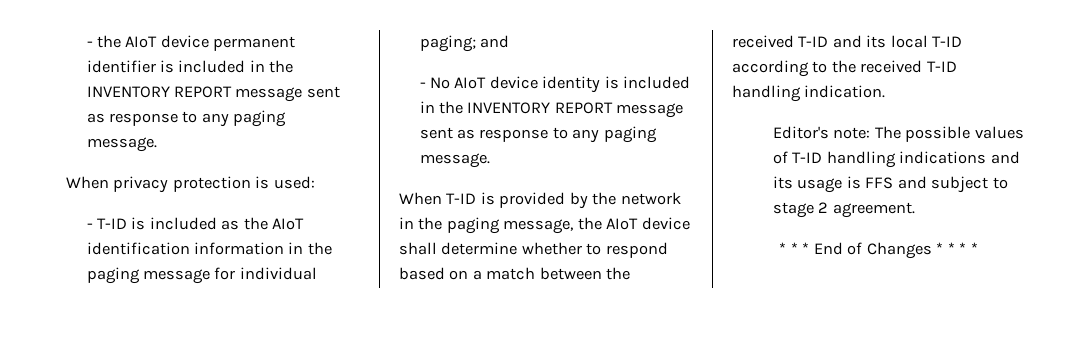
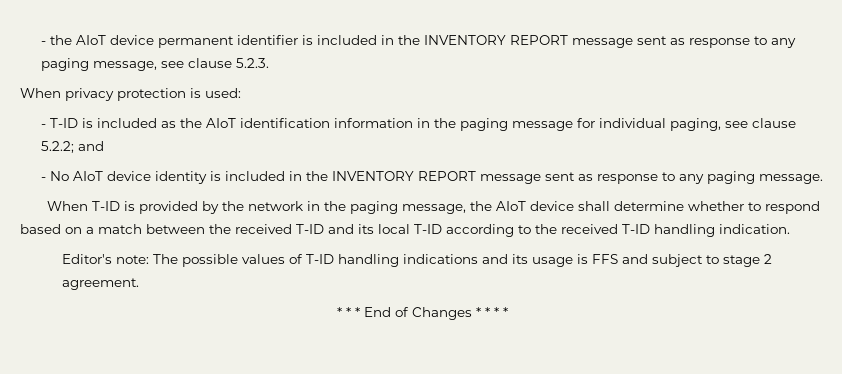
- - the AIoT device permanent identifier is included in the INVENTORY REPORT message sent as response to any paging message.
+ - the AIoT device permanent identifier is included in the INVENTORY REPORT message sent as response to any paging message, see clause 5.2.3.
- - T-ID is included as the AIoT identification information in the paging message for individual paging; and
+ - T-ID is included as the AIoT identification information in the paging message for individual paging, see clause 5.2.2; and

